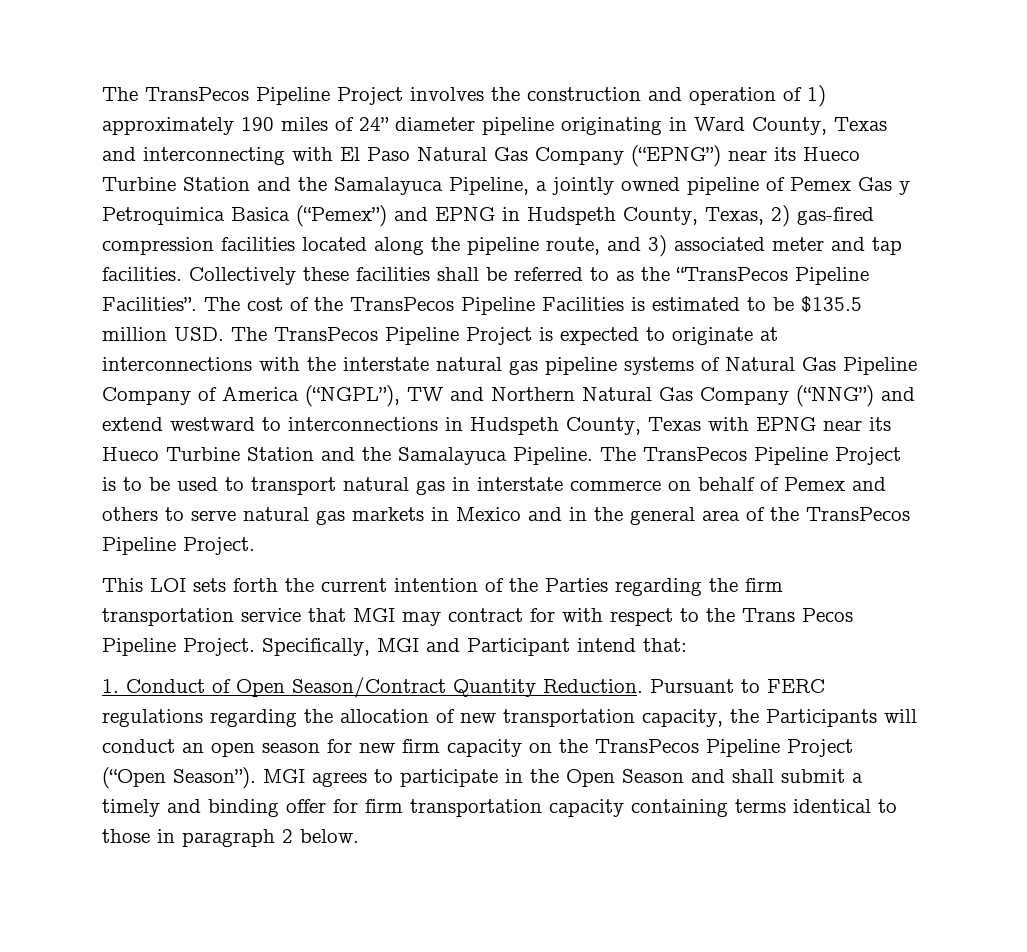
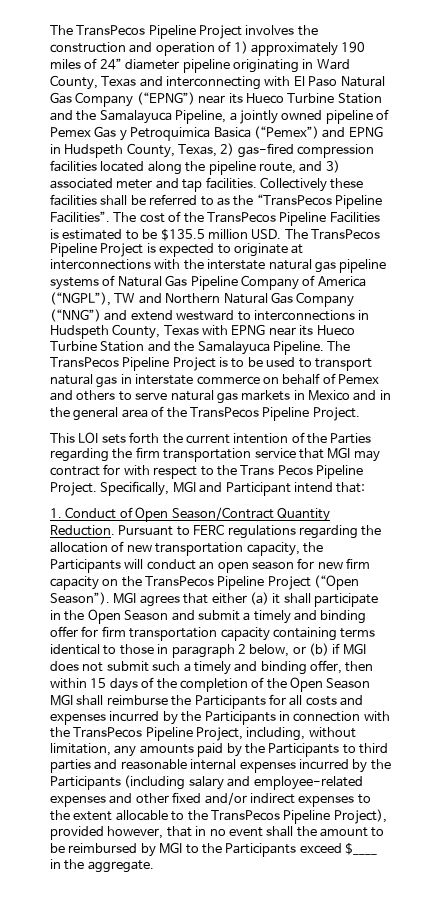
- MGI agrees to participate in the Open Season and shall submit a timely and binding offer for firm transportation capacity containing terms identical to those in paragraph 2 below.
+ MGI agrees that either (a) it shall participate in the Open Season and submit a timely and binding offer for firm transportation capacity containing terms identical to those in paragraph 2 below, or (b) if MGI does not submit such a timely and binding offer, then within 15 days of the completion of the Open Season MGI shall reimburse the Participants for all costs and expenses incurred by the Participants in connection with the TransPecos Pipeline Project, including, without limitation, any amounts paid by the Participants to third parties and reasonable internal expenses incurred by the Participants (including salary and employee-related expenses and other fixed and/or indirect expenses to the extent allocable to the TransPecos Pipeline Project), provided however, that in no event shall the amount to be reimbursed by MGI to the Participants exceed $____ in the aggregate.

